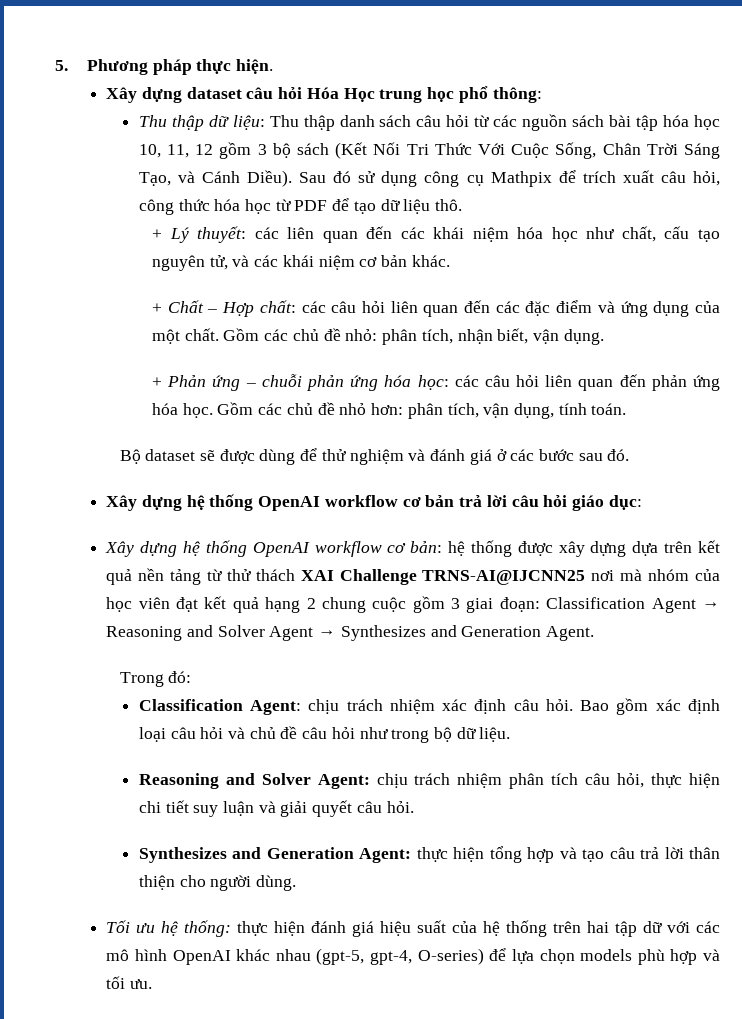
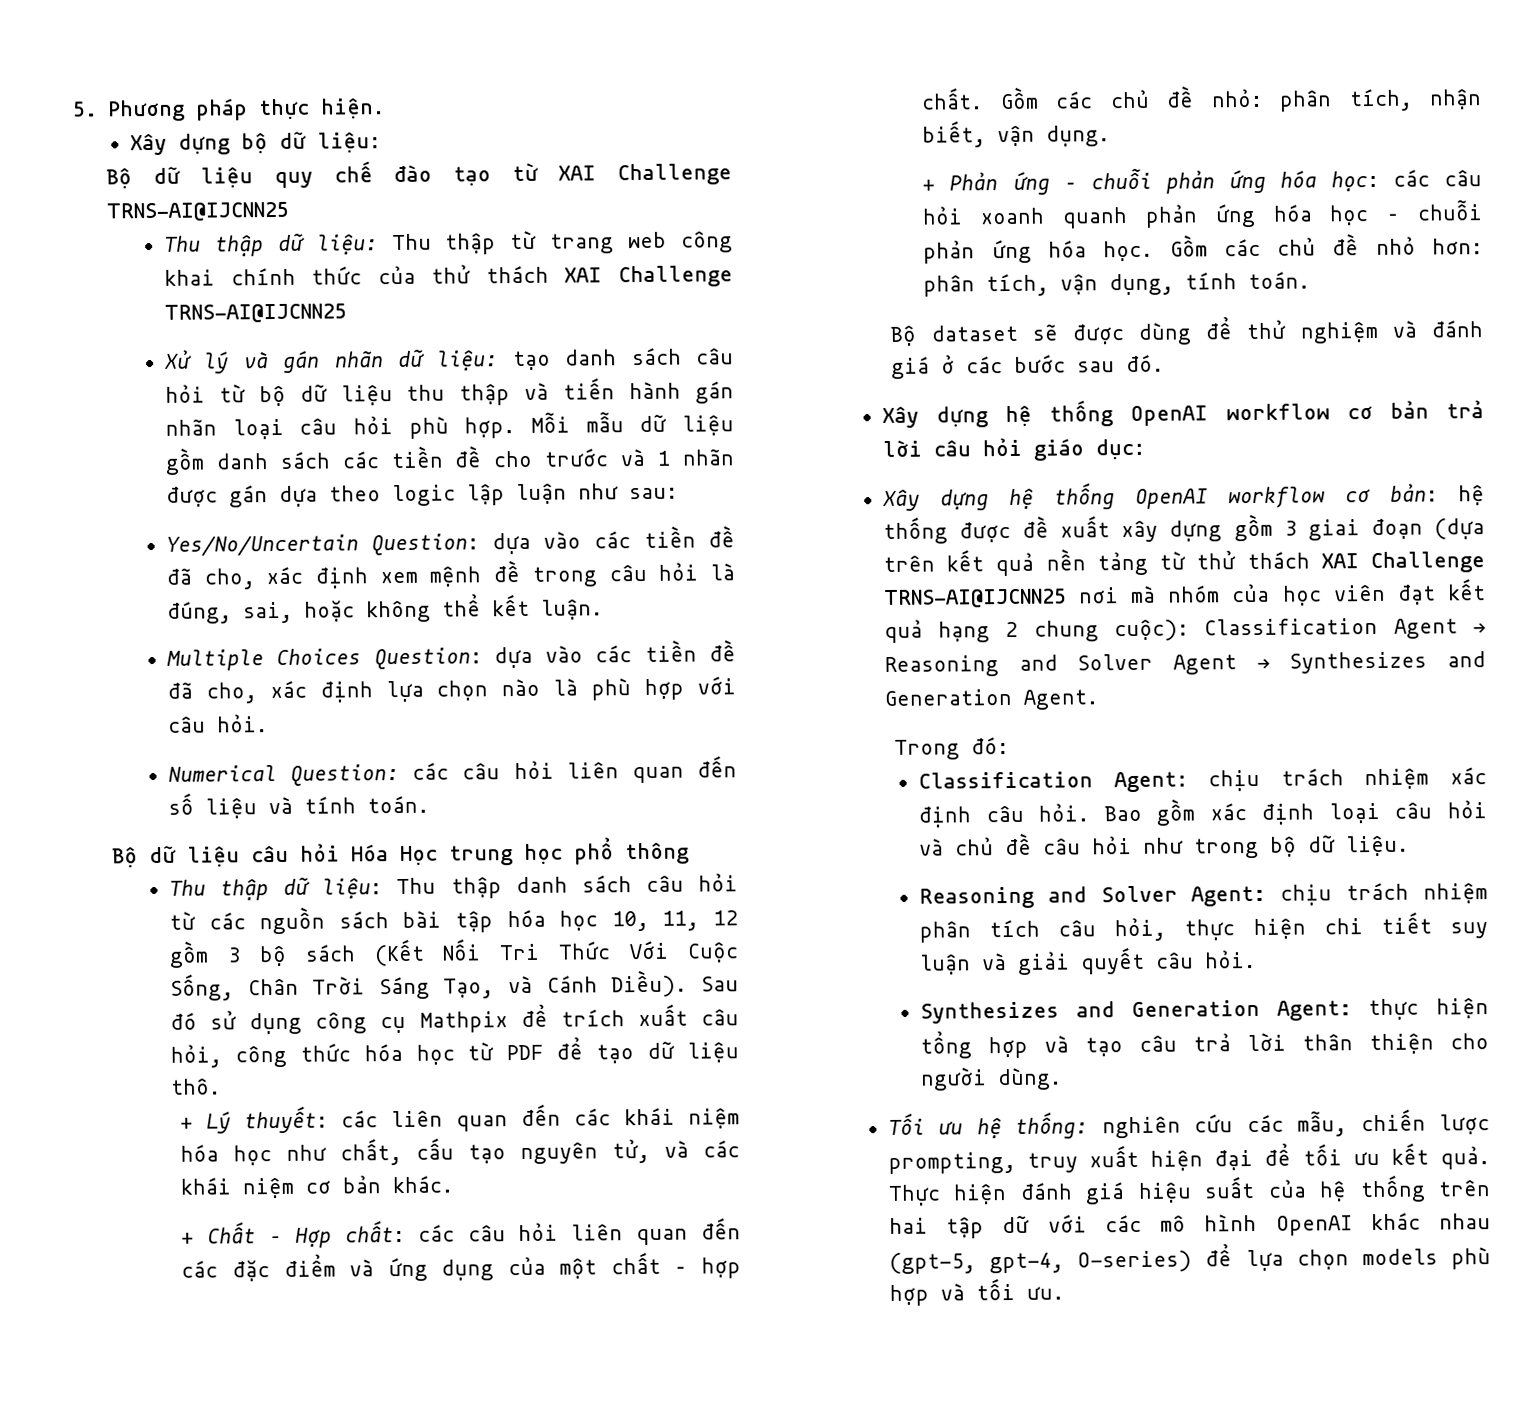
- Xây dựng dataset câu hỏi Hóa Học trung học phổ thông:
+ Xây dựng bộ dữ liệu:
+ Bộ dữ liệu quy chế đào tạo từ XAI Challenge TRNS-AI@IJCNN25
+ Thu thập dữ liệu: Thu thập từ trang web công khai chính thức của thử thách XAI Challenge TRNS-AI@IJCNN25
+ Xử lý và gán nhãn dữ liệu: tạo danh sách câu hỏi từ bộ dữ liệu thu thập và tiến hành gán nhãn loại câu hỏi phù hợp. Mỗi mẫu dữ liệu gồm danh sách các tiền đề cho trước và 1 nhãn được gán dựa theo logic lập luận như sau:
+ Yes/No/Uncertain Question: dựa vào các tiền đề đã cho, xác định xem mệnh đề trong câu hỏi là đúng, sai, hoặc không thể kết luận.
+ Multiple Choices Question: dựa vào các tiền đề đã cho, xác định lựa chọn nào là phù hợp với câu hỏi.
+ Numerical Question: các câu hỏi liên quan đến số liệu và tính toán.
+ Bộ dữ liệu câu hỏi Hóa Học trung học phổ thông
- + Chất – Hợp chất: các câu hỏi liên quan đến các đặc điểm và ứng dụng của một chất.
+ + Chất – Hợp chất: các câu hỏi liên quan đến các đặc điểm và ứng dụng của một chất – hợp chất.
- + Phản ứng – chuỗi phản ứng hóa học: các câu hỏi liên quan đến phản ứng hóa học.
+ + Phản ứng – chuỗi phản ứng hóa học: các câu hỏi xoanh quanh phản ứng hóa học – chuỗi phản ứng hóa học.
- Xây dựng hệ thống OpenAI workflow cơ bản: hệ thống được xây dựng dựa trên kết quả nền tảng từ thử thách XAI Challenge TRNS-AI@IJCNN25 nơi mà nhóm của học viên đạt kết quả hạng 2 chung cuộc gồm 3 giai đoạn: Classification Agent → Reasoning and Solver Agent → Synthesizes and Generation Agent.
+ Xây dựng hệ thống OpenAI workflow cơ bản: hệ thống được đề xuất xây dựng gồm 3 giai đoạn (dựa trên kết quả nền tảng từ thử thách XAI Challenge TRNS-AI@IJCNN25 nơi mà nhóm của học viên đạt kết quả hạng 2 chung cuộc): Classification Agent → Reasoning and Solver Agent → Synthesizes and Generation Agent.
- Tối ưu hệ thống: thực hiện đánh giá hiệu suất của hệ thống trên hai tập dữ với các mô hình OpenAI khác nhau (gpt-5, gpt-4, O-series) để lựa chọn models phù hợp và tối ưu.
+ Tối ưu hệ thống: nghiên cứu các mẫu, chiến lược prompting, truy xuất hiện đại để tối ưu kết quả. Thực hiện đánh giá hiệu suất của hệ thống trên hai tập dữ với các mô hình OpenAI khác nhau (gpt-5, gpt-4, O-series) để lựa chọn models phù hợp và tối ưu.

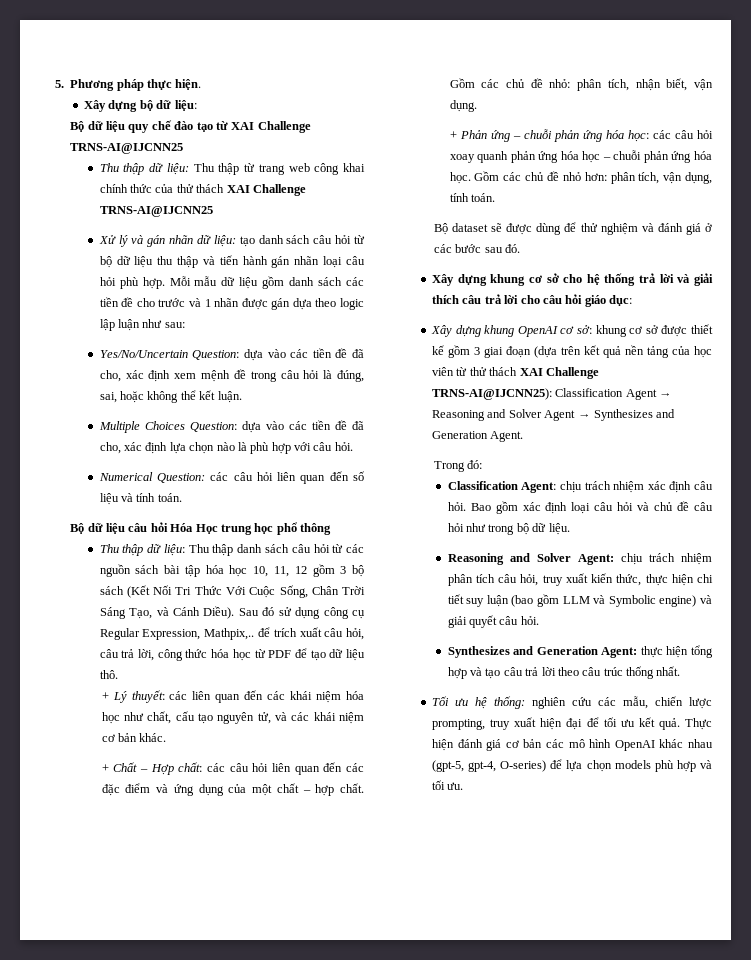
- Sau đó sử dụng công cụ Mathpix để trích xuất câu hỏi, công thức hóa học từ PDF để tạo dữ liệu thô.
+ Sau đó sử dụng công cụ Regular Expression, Mathpix,.. để trích xuất câu hỏi, câu trả lời, công thức hóa học từ PDF để tạo dữ liệu thô.
- + Phản ứng – chuỗi phản ứng hóa học: các câu hỏi xoanh quanh phản ứng hóa học – chuỗi phản ứng hóa học.
+ + Phản ứng – chuỗi phản ứng hóa học: các câu hỏi xoay quanh phản ứng hóa học – chuỗi phản ứng hóa học.
- Xây dựng hệ thống OpenAI workflow cơ bản trả lời câu hỏi giáo dục:
+ Xây dựng khung cơ sở cho hệ thống trả lời và giải thích câu trả lời cho câu hỏi giáo dục:
- Xây dựng hệ thống OpenAI workflow cơ bản: hệ thống được đề xuất xây dựng gồm 3 giai đoạn (dựa trên kết quả nền tảng từ thử thách XAI Challenge TRNS-AI@IJCNN25 nơi mà nhóm của học viên đạt kết quả hạng 2 chung cuộc): Classification Agent → Reasoning and Solver Agent → Synthesizes and Generation Agent.
+ Xây dựng khung OpenAI cơ sở: khung cơ sở được thiết kế gồm 3 giai đoạn (dựa trên kết quả nền tảng của học viên từ thử thách XAI Challenge TRNS-AI@IJCNN25): Classification Agent → Reasoning and Solver Agent → Synthesizes and Generation Agent.
- Reasoning and Solver Agent: chịu trách nhiệm phân tích câu hỏi, thực hiện chi tiết suy luận và giải quyết câu hỏi.
+ Reasoning and Solver Agent: chịu trách nhiệm phân tích câu hỏi, truy xuất kiến thức, thực hiện chi tiết suy luận (bao gồm LLM và Symbolic engine) và giải quyết câu hỏi.
- Synthesizes and Generation Agent: thực hiện tổng hợp và tạo câu trả lời thân thiện cho người dùng.
+ Synthesizes and Generation Agent: thực hiện tổng hợp và tạo câu trả lời theo câu trúc thống nhất.
- Thực hiện đánh giá hiệu suất của hệ thống trên hai tập dữ với các mô hình OpenAI khác nhau (gpt-5, gpt-4, O-series) để lựa chọn models phù hợp và tối ưu.
+ Thực hiện đánh giá cơ bản các mô hình OpenAI khác nhau (gpt-5, gpt-4, O-series) để lựa chọn models phù hợp và tối ưu.

